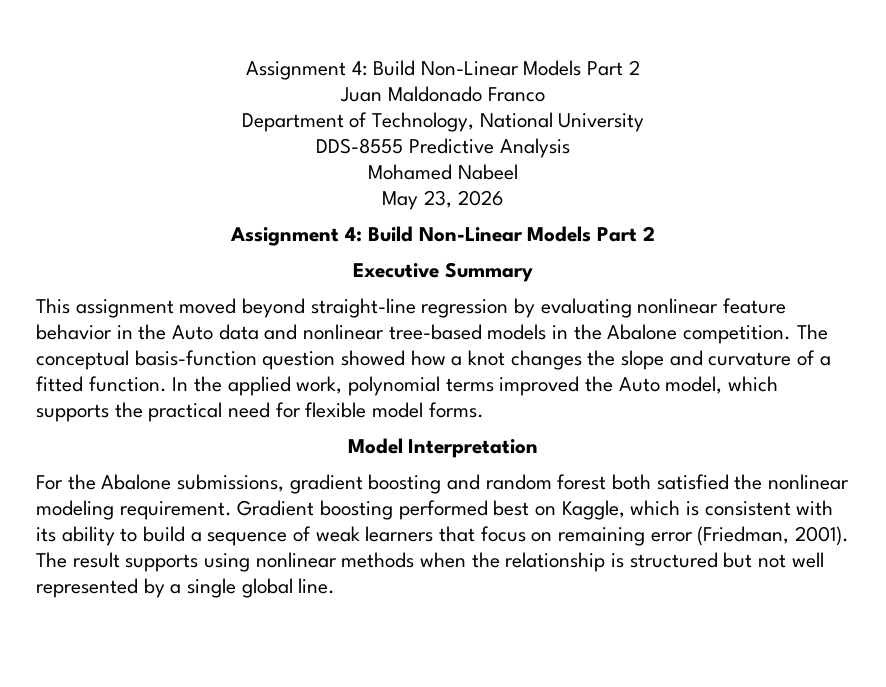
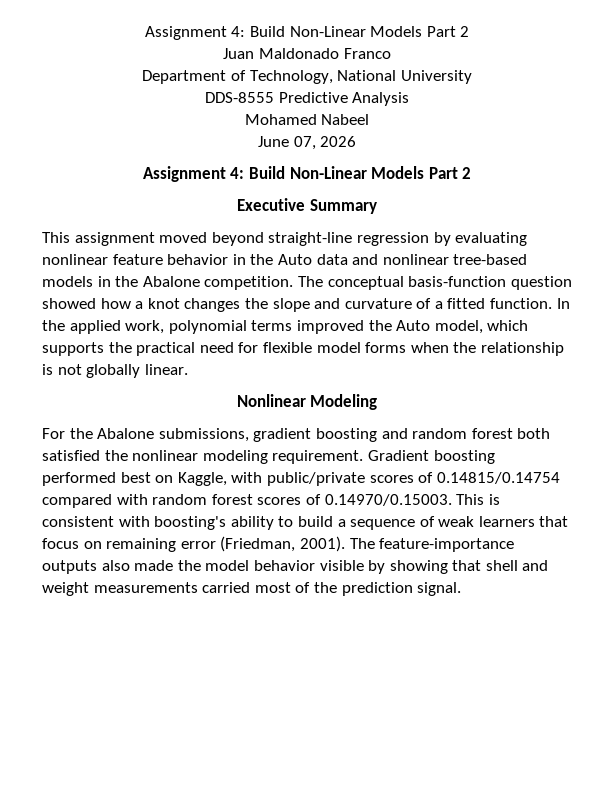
- May 23, 2026
+ June 07, 2026
- In the applied work, polynomial terms improved the Auto model, which supports the practical need for flexible model forms.
- Model Interpretation
+ In the applied work, polynomial terms improved the Auto model, which supports the practical need for flexible model forms when the relationship is not globally linear.
+ Nonlinear Modeling
- Gradient boosting performed best on Kaggle, which is consistent with its ability to build a sequence of weak learners that focus on remaining error (Friedman, 2001).
+ Gradient boosting performed best on Kaggle, with public/private scores of 0.14815/0.14754 compared with random forest scores of 0.14970/0.15003. This is consistent with boosting's ability to build a sequence of weak learners that focus on remaining error (Friedman, 2001).
- The result supports using nonlinear methods when the relationship is structured but not well represented by a single global line.
+ The feature-importance outputs also made the model behavior visible by showing that shell and weight measurements carried most of the prediction signal.

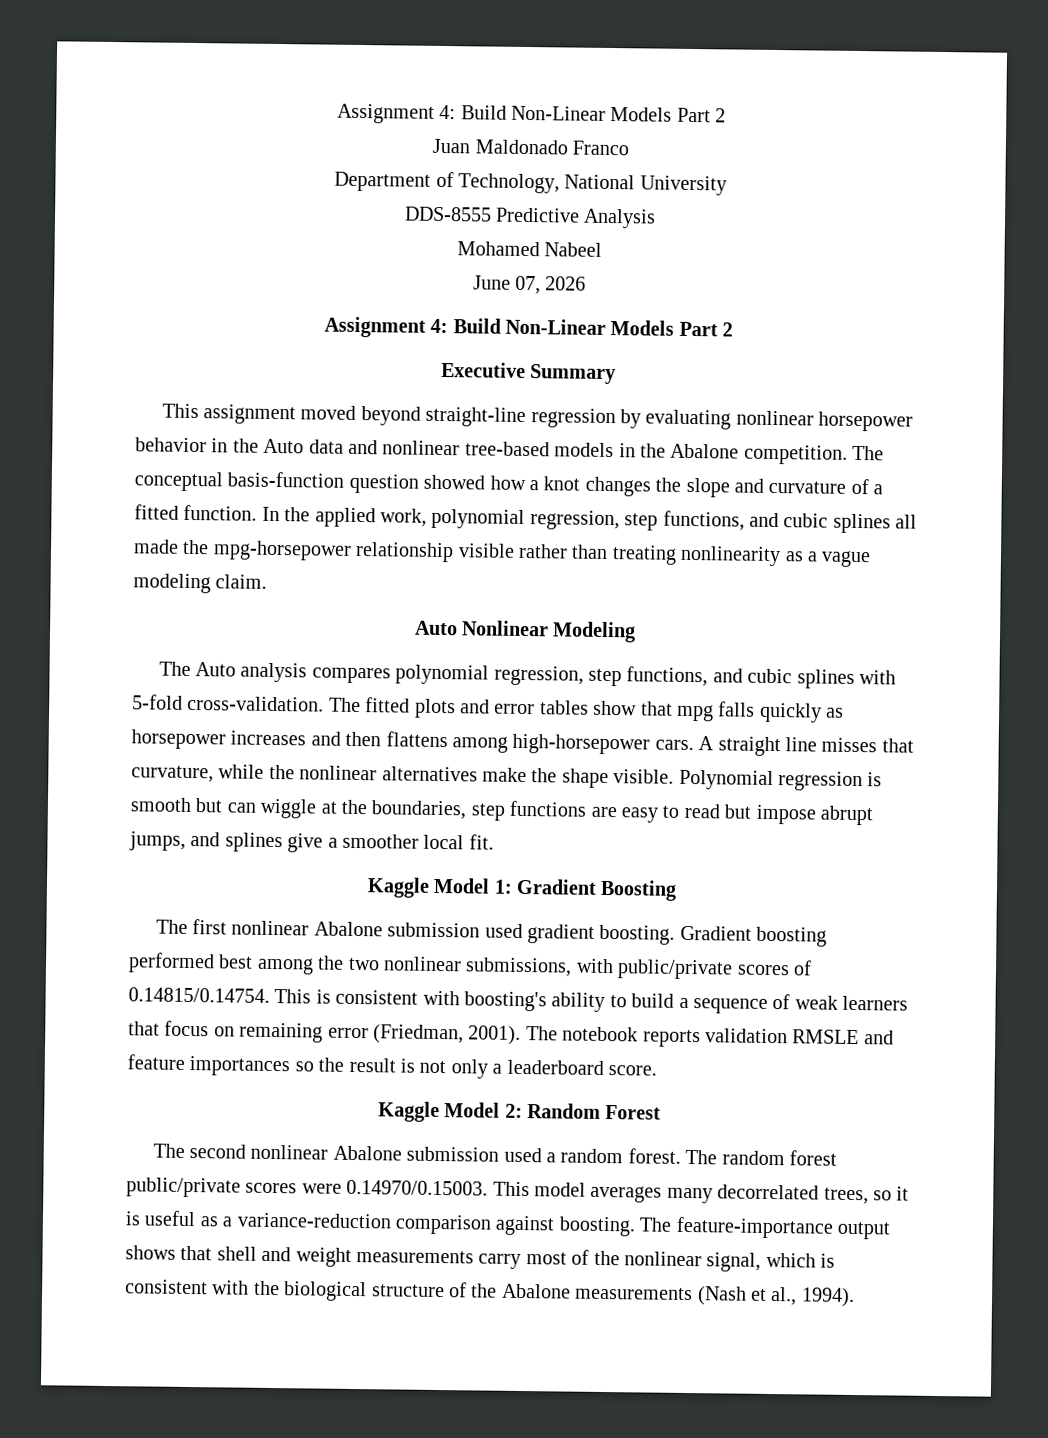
- This assignment moved beyond straight-line regression by evaluating nonlinear feature behavior in the Auto data and nonlinear tree-based models in the Abalone competition.
+ This assignment moved beyond straight-line regression by evaluating nonlinear horsepower behavior in the Auto data and nonlinear tree-based models in the Abalone competition.
- In the applied work, polynomial terms improved the Auto model, which supports the practical need for flexible model forms when the relationship is not globally linear.
- Nonlinear Modeling
- For the Abalone submissions, gradient boosting and random forest both satisfied the nonlinear modeling requirement. Gradient boosting performed best on Kaggle, with public/private scores of 0.14815/0.14754 compared with random forest scores of 0.14970/0.15003. This is consistent with boosting's ability to build a sequence of weak learners that focus on remaining error (Friedman, 2001).
+ In the applied work, polynomial regression, step functions, and cubic splines all made the mpg-horsepower relationship visible rather than treating nonlinearity as a vague modeling claim.
+ Auto Nonlinear Modeling
+ The Auto analysis compares polynomial regression, step functions, and cubic splines with 5-fold cross-validation. The fitted plots and error tables show that mpg falls quickly as horsepower increases and then flattens among high-horsepower cars. A straight line misses that curvature, while the nonlinear alternatives make the shape visible. Polynomial regression is smooth but can wiggle at the boundaries, step functions are easy to read but impose abrupt jumps, and splines give a smoother local fit.
+ Kaggle Model 1: Gradient Boosting
+ The first nonlinear Abalone submission used gradient boosting. Gradient boosting performed best among the two nonlinear submissions, with public/private scores of 0.14815/0.14754. This is consistent with boosting's ability to build a sequence of weak learners that focus on remaining error (Friedman, 2001).
- The feature-importance outputs also made the model behavior visible by showing that shell and weight measurements carried most of the prediction signal.
+ The notebook reports validation RMSLE and feature importances so the result is not only a leaderboard score.
+ Kaggle Model 2: Random Forest
+ The second nonlinear Abalone submission used a random forest. The random forest public/private scores were 0.14970/0.15003. This model averages many decorrelated trees, so it is useful as a variance-reduction comparison against boosting. The feature-importance output shows that shell and weight measurements carry most of the nonlinear signal, which is consistent with the biological structure of the Abalone measurements (Nash et al., 1994).

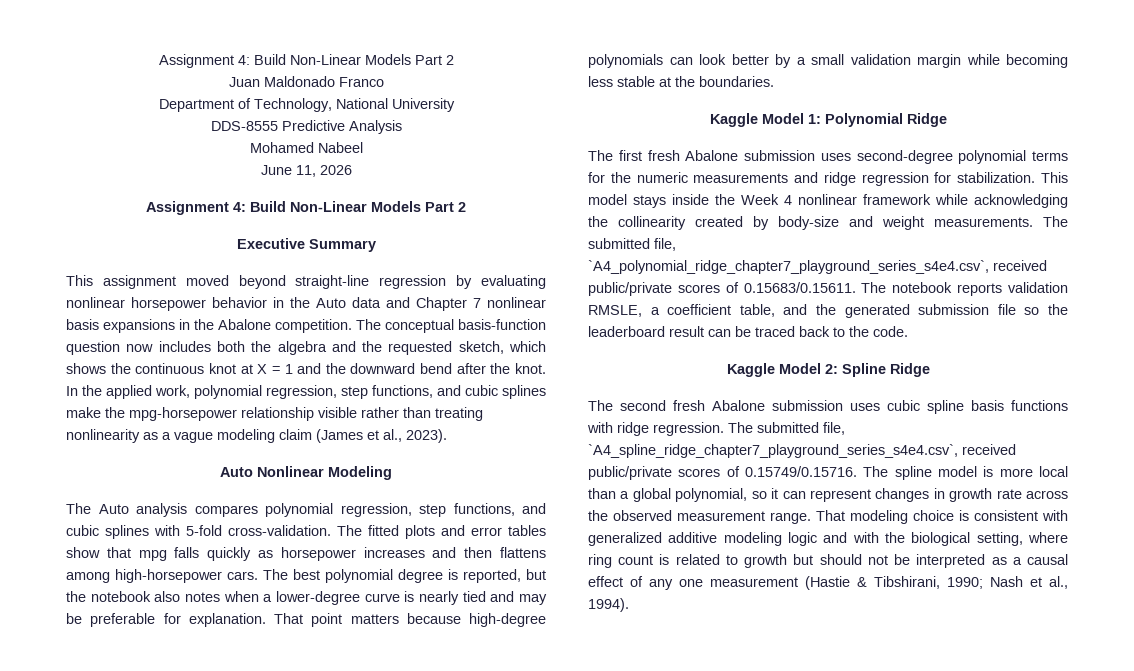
- June 07, 2026
+ June 11, 2026
- This assignment moved beyond straight-line regression by evaluating nonlinear horsepower behavior in the Auto data and nonlinear tree-based models in the Abalone competition.
+ This assignment moved beyond straight-line regression by evaluating nonlinear horsepower behavior in the Auto data and Chapter 7 nonlinear basis expansions in the Abalone competition.
- The conceptual basis-function question showed how a knot changes the slope and curvature of a fitted function.
+ The conceptual basis-function question now includes both the algebra and the requested sketch, which shows the continuous knot at X = 1 and the downward bend after the knot.
- In the applied work, polynomial regression, step functions, and cubic splines all made the mpg-horsepower relationship visible rather than treating nonlinearity as a vague modeling claim.
+ In the applied work, polynomial regression, step functions, and cubic splines make the mpg-horsepower relationship visible rather than treating nonlinearity as a vague modeling claim (James et al., 2023).
- A straight line misses that curvature, while the nonlinear alternatives make the shape visible. Polynomial regression is smooth but can wiggle at the boundaries, step functions are easy to read but impose abrupt jumps, and splines give a smoother local fit.
+ The best polynomial degree is reported, but the notebook also notes when a lower-degree curve is nearly tied and may be preferable for explanation. That point matters because high-degree polynomials can look better by a small validation margin while becoming less stable at the boundaries.
- Kaggle Model 1: Gradient Boosting
+ Kaggle Model 1: Polynomial Ridge
- The first nonlinear Abalone submission used gradient boosting. Gradient boosting performed best among the two nonlinear submissions, with public/private scores of 0.14815/0.14754. This is consistent with boosting's ability to build a sequence of weak learners that focus on remaining error (Friedman, 2001). The notebook reports validation RMSLE and feature importances so the result is not only a leaderboard score.
+ The first fresh Abalone submission uses second-degree polynomial terms for the numeric measurements and ridge regression for stabilization. This model stays inside the Week 4 nonlinear framework while acknowledging the collinearity created by body-size and weight measurements. The submitted file, `A4_polynomial_ridge_chapter7_playground_series_s4e4.csv`, received public/private scores of 0.15683/0.15611. The notebook reports validation RMSLE, a coefficient table, and the generated submission file so the leaderboard result can be traced back to the code.
- Kaggle Model 2: Random Forest
+ Kaggle Model 2: Spline Ridge
- The second nonlinear Abalone submission used a random forest. The random forest public/private scores were 0.14970/0.15003. This model averages many decorrelated trees, so it is useful as a variance-reduction comparison against boosting. The feature-importance output shows that shell and weight measurements carry most of the nonlinear signal, which is consistent with the biological structure of the Abalone measurements (Nash et al., 1994).
+ The second fresh Abalone submission uses cubic spline basis functions with ridge regression. The submitted file, `A4_spline_ridge_chapter7_playground_series_s4e4.csv`, received public/private scores of 0.15749/0.15716. The spline model is more local than a global polynomial, so it can represent changes in growth rate across the observed measurement range. That modeling choice is consistent with generalized additive modeling logic and with the biological setting, where ring count is related to growth but should not be interpreted as a causal effect of any one measurement (Hastie & Tibshirani, 1990; Nash et al., 1994).

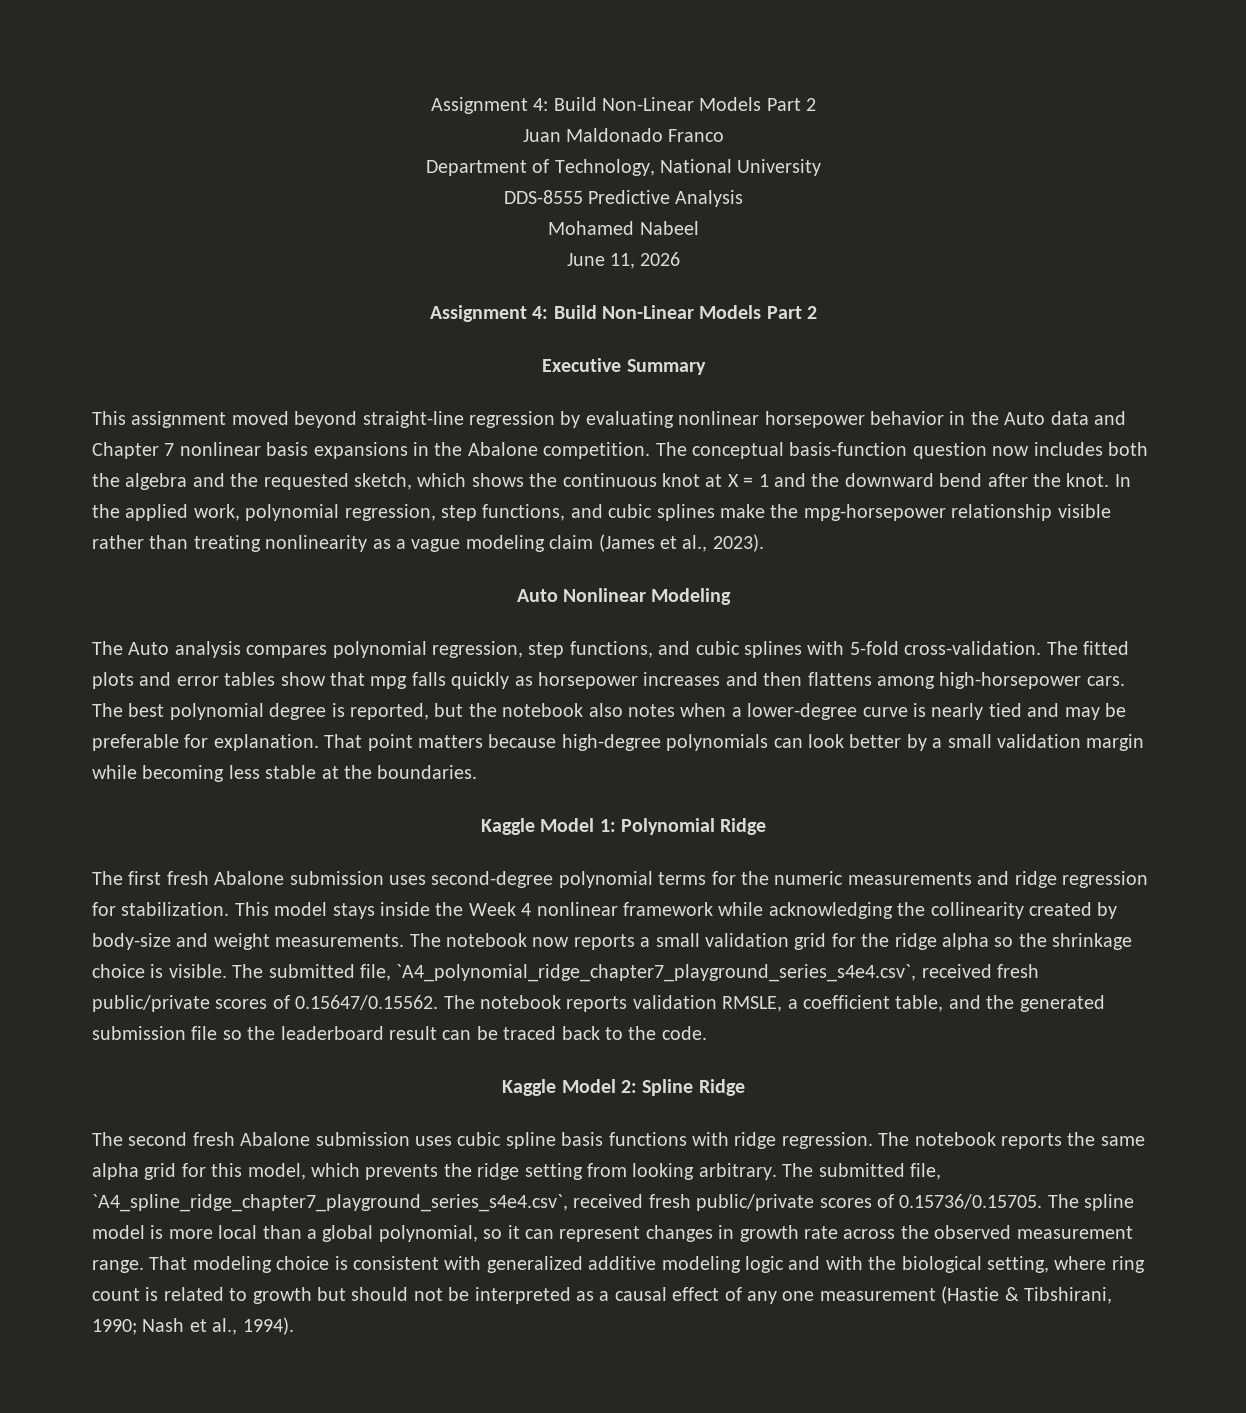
- The submitted file, `A4_polynomial_ridge_chapter7_playground_series_s4e4.csv`, received public/private scores of 0.15683/0.15611. The notebook reports validation RMSLE, a coefficient table, and the generated submission file so the leaderboard result can be traced back to the code.
+ The notebook now reports a small validation grid for the ridge alpha so the shrinkage choice is visible. The submitted file, `A4_polynomial_ridge_chapter7_playground_series_s4e4.csv`, received fresh public/private scores of 0.15647/0.15562. The notebook reports validation RMSLE, a coefficient table, and the generated submission file so the leaderboard result can be traced back to the code.
- The submitted file, `A4_spline_ridge_chapter7_playground_series_s4e4.csv`, received public/private scores of 0.15749/0.15716. The spline model is more local than a global polynomial, so it can represent changes in growth rate across the observed measurement range.
+ The notebook reports the same alpha grid for this model, which prevents the ridge setting from looking arbitrary. The submitted file, `A4_spline_ridge_chapter7_playground_series_s4e4.csv`, received fresh public/private scores of 0.15736/0.15705. The spline model is more local than a global polynomial, so it can represent changes in growth rate across the observed measurement range.

